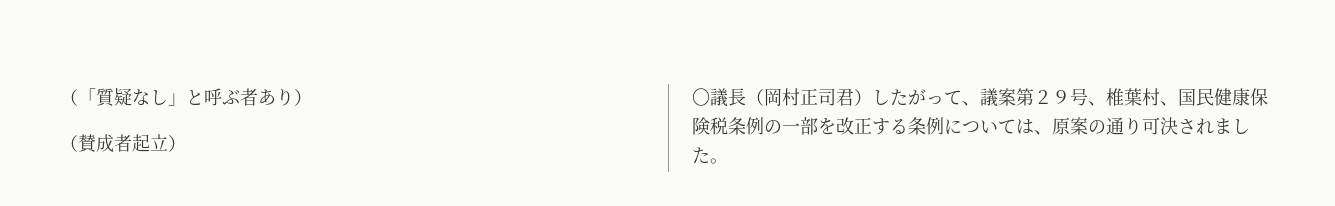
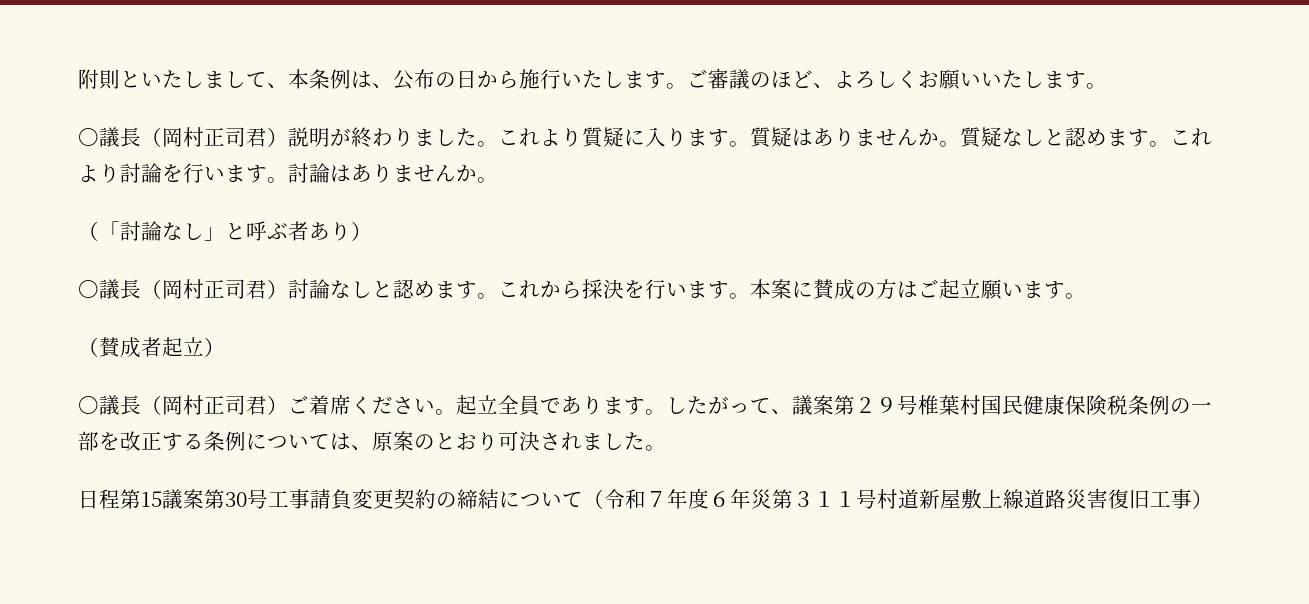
- （「質疑なし」と呼ぶ者あり）
+ 附則といたしまして、本条例は、公布の日から施行いたします。ご審議のほど、よろしくお願いいたします。
+ 〇議長（岡村正司君）説明が終わりました。これより質疑に入ります。質疑はありませんか。質疑なしと認めます。これより討論を行います。討論はありませんか。
+ （「討論なし」と呼ぶ者あり）
+ 〇議長（岡村正司君）討論なしと認めます。これから採決を行います。本案に賛成の方はご起立願います。
- 〇議長（岡村正司君）したがって、議案第２９号、椎葉村、国民健康保険税条例の一部を改正する条例については、原案の通り可決されました。
+ 〇議長（岡村正司君）ご着席ください。起立全員であります。したがって、議案第２９号椎葉村国民健康保険税条例の一部を改正する条例については、原案のとおり可決されました。
+ 日程第15議案第30号工事請負変更契約の締結について（令和７年度６年災第３１１号村道新屋敷上線道路災害復旧工事）

